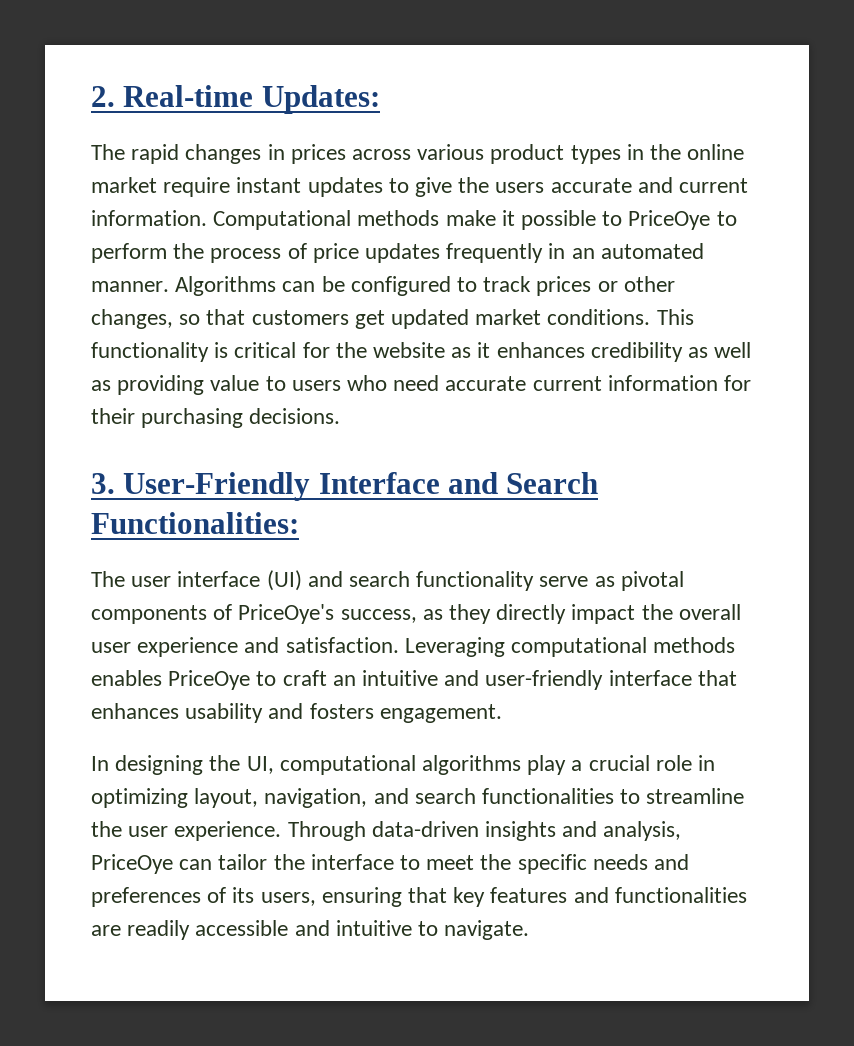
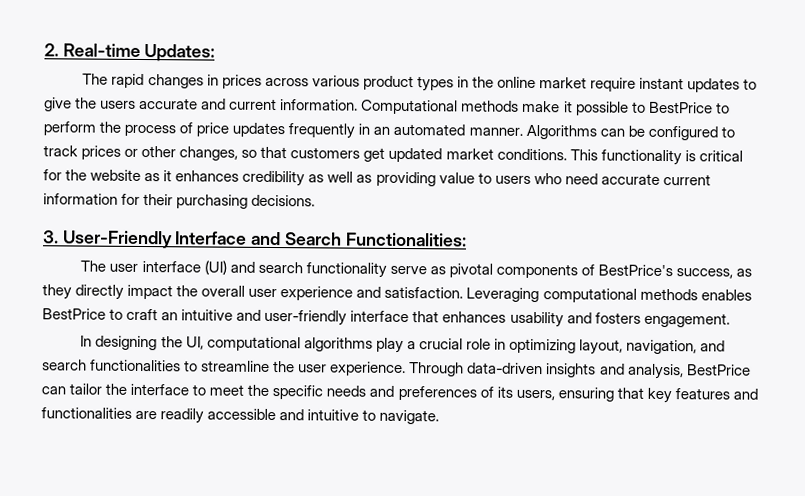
- Computational methods make it possible to PriceOye to perform the process of price updates frequently in an automated manner.
+ Computational methods make it possible to BestPrice to perform the process of price updates frequently in an automated manner.
- The user interface (UI) and search functionality serve as pivotal components of PriceOye's success, as they directly impact the overall user experience and satisfaction.
+ The user interface (UI) and search functionality serve as pivotal components of BestPrice's success, as they directly impact the overall user experience and satisfaction.
- Leveraging computational methods enables PriceOye to craft an intuitive and user-friendly interface that enhances usability and fosters engagement.
+ Leveraging computational methods enables BestPrice to craft an intuitive and user-friendly interface that enhances usability and fosters engagement.
- Through data-driven insights and analysis, PriceOye can tailor the interface to meet the specific needs and preferences of its users, ensuring that key features and functionalities are readily accessible and intuitive to navigate.
+ Through data-driven insights and analysis, BestPrice can tailor the interface to meet the specific needs and preferences of its users, ensuring that key features and functionalities are readily accessible and intuitive to navigate.

